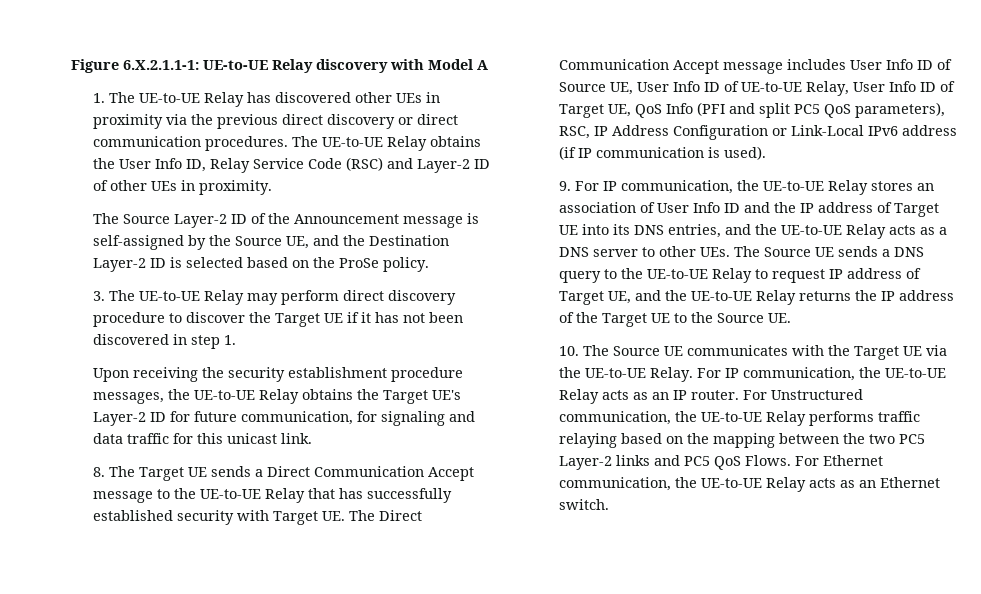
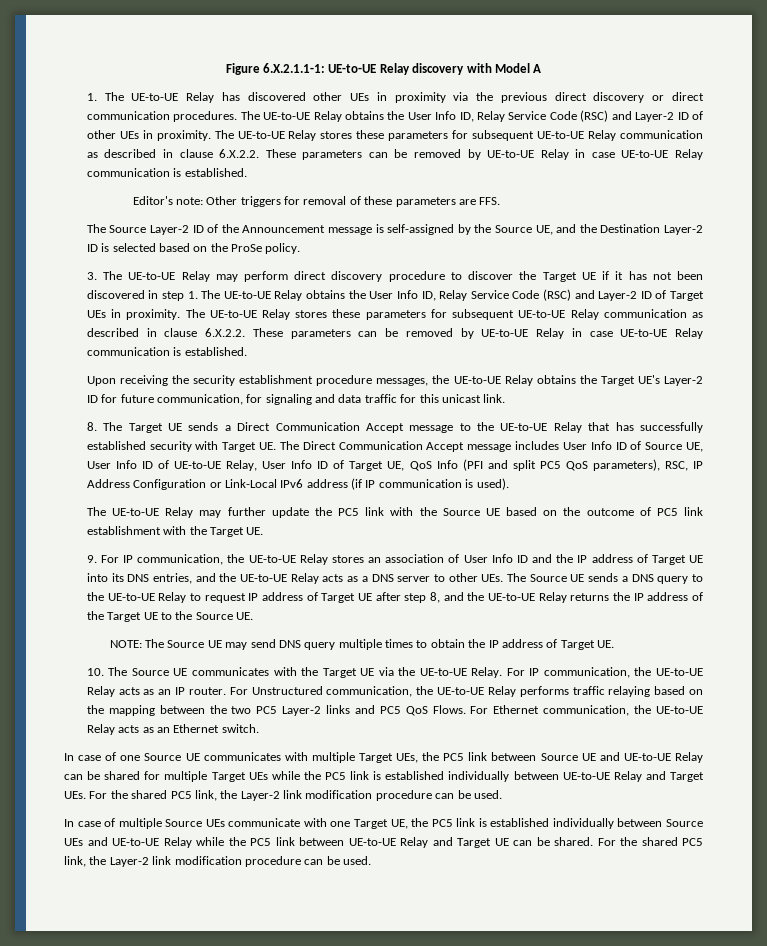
- The UE-to-UE Relay obtains the User Info ID, Relay Service Code (RSC) and Layer-2 ID of other UEs in proximity.
+ The UE-to-UE Relay obtains the User Info ID, Relay Service Code (RSC) and Layer-2 ID of other UEs in proximity. The UE-to-UE Relay stores these parameters for subsequent UE-to-UE Relay communication as described in clause 6.X.2.2. These parameters can be removed by UE-to-UE Relay in case UE-to-UE Relay communication is established.
+ Editor's note: Other triggers for removal of these parameters are FFS.
- 3. The UE-to-UE Relay may perform direct discovery procedure to discover the Target UE if it has not been discovered in step 1.
+ 3. The UE-to-UE Relay may perform direct discovery procedure to discover the Target UE if it has not been discovered in step 1. The UE-to-UE Relay obtains the User Info ID, Relay Service Code (RSC) and Layer-2 ID of Target UEs in proximity. The UE-to-UE Relay stores these parameters for subsequent UE-to-UE Relay communication as described in clause 6.X.2.2. These parameters can be removed by UE-to-UE Relay in case UE-to-UE Relay communication is established.
+ The UE-to-UE Relay may further update the PC5 link with the Source UE based on the outcome of PC5 link establishment with the Target UE.
- 9. For IP communication, the UE-to-UE Relay stores an association of User Info ID and the IP address of Target UE into its DNS entries, and the UE-to-UE Relay acts as a DNS server to other UEs. The Source UE sends a DNS query to the UE-to-UE Relay to request IP address of Target UE, and the UE-to-UE Relay returns the IP address of the Target UE to the Source UE.
+ 9. For IP communication, the UE-to-UE Relay stores an association of User Info ID and the IP address of Target UE into its DNS entries, and the UE-to-UE Relay acts as a DNS server to other UEs. The Source UE sends a DNS query to the UE-to-UE Relay to request IP address of Target UE after step 8, and the UE-to-UE Relay returns the IP address of the Target UE to the Source UE.
+ NOTE: The Source UE may send DNS query multiple times to obtain the IP address of Target UE.
+ In case of one Source UE communicates with multiple Target UEs, the PC5 link between Source UE and UE-to-UE Relay can be shared for multiple Target UEs while the PC5 link is established individually between UE-to-UE Relay and Target UEs. For the shared PC5 link, the Layer-2 link modification procedure can be used.
+ In case of multiple Source UEs communicate with one Target UE, the PC5 link is established individually between Source UEs and UE-to-UE Relay while the PC5 link between UE-to-UE Relay and Target UE can be shared. For the shared PC5 link, the Layer-2 link modification procedure can be used.

